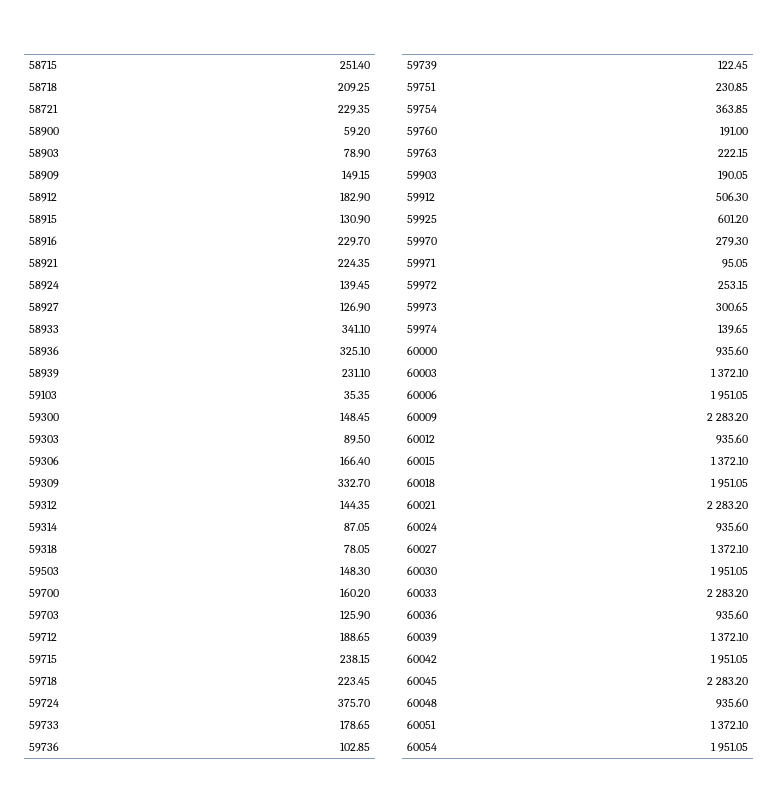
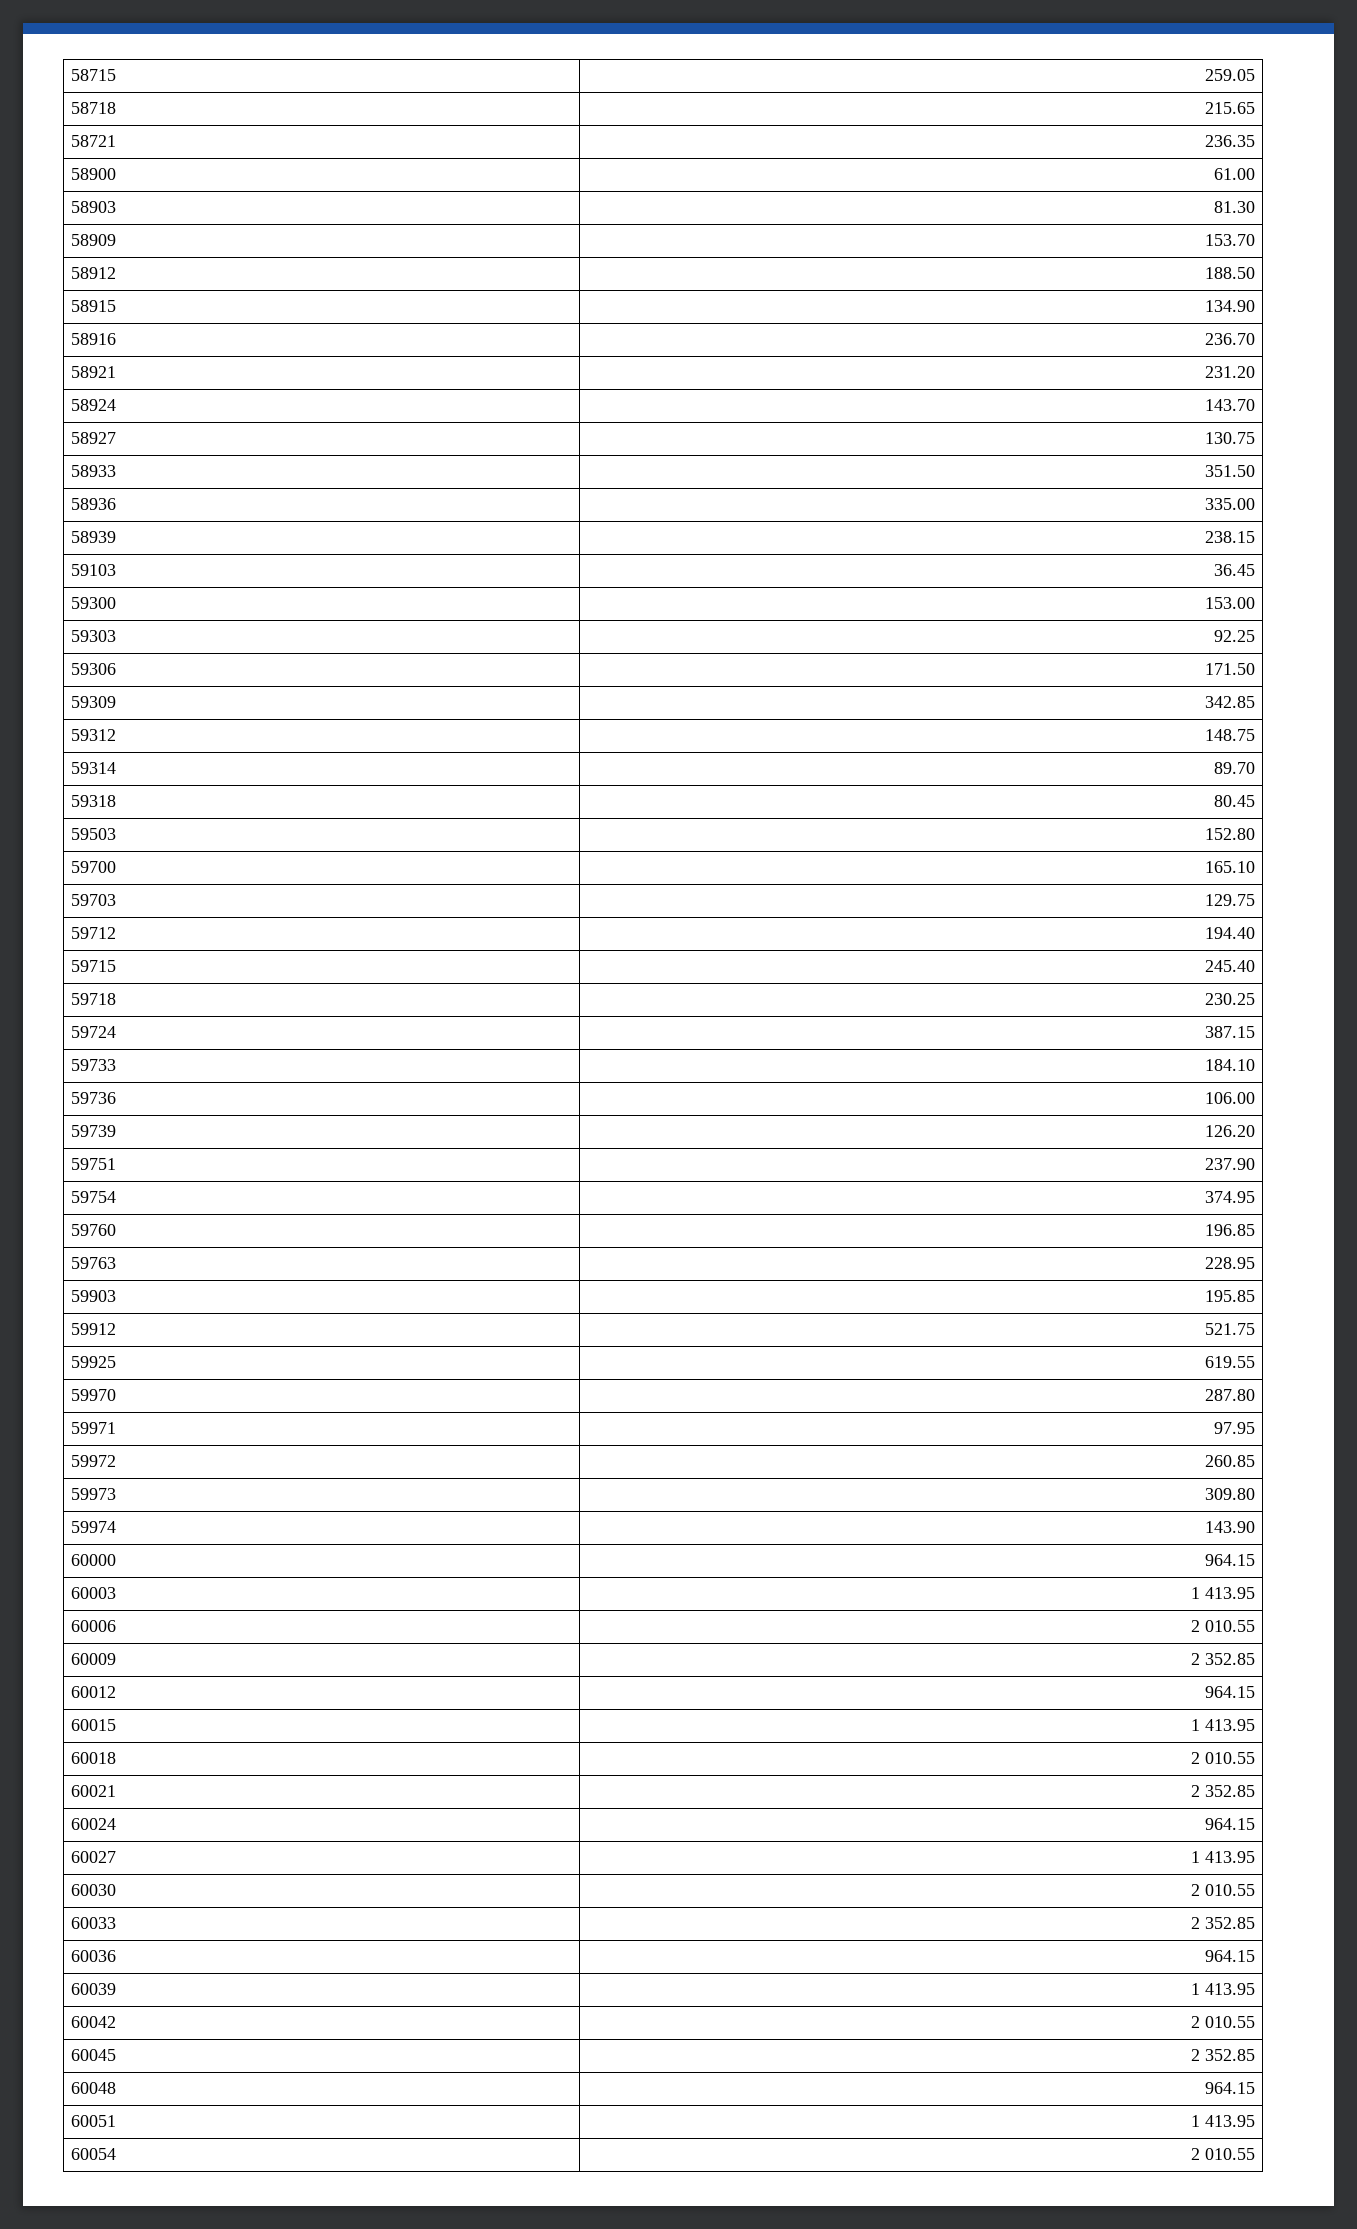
- 58715 | 251.40
+ 58715 | 259.05
- 58718 | 209.25
+ 58718 | 215.65
- 58721 | 229.35
+ 58721 | 236.35
- 58900 | 59.20
+ 58900 | 61.00
- 58903 | 78.90
+ 58903 | 81.30
- 58909 | 149.15
+ 58909 | 153.70
- 58912 | 182.90
+ 58912 | 188.50
- 58915 | 130.90
+ 58915 | 134.90
- 58916 | 229.70
+ 58916 | 236.70
- 58921 | 224.35
+ 58921 | 231.20
- 58924 | 139.45
+ 58924 | 143.70
- 58927 | 126.90
+ 58927 | 130.75
- 58933 | 341.10
+ 58933 | 351.50
- 58936 | 325.10
+ 58936 | 335.00
- 58939 | 231.10
+ 58939 | 238.15
- 59103 | 35.35
+ 59103 | 36.45
- 59300 | 148.45
+ 59300 | 153.00
- 59303 | 89.50
+ 59303 | 92.25
- 59306 | 166.40
+ 59306 | 171.50
- 59309 | 332.70
+ 59309 | 342.85
- 59312 | 144.35
+ 59312 | 148.75
- 59314 | 87.05
+ 59314 | 89.70
- 59318 | 78.05
+ 59318 | 80.45
- 59503 | 148.30
+ 59503 | 152.80
- 59700 | 160.20
+ 59700 | 165.10
- 59703 | 125.90
+ 59703 | 129.75
- 59712 | 188.65
+ 59712 | 194.40
- 59715 | 238.15
+ 59715 | 245.40
- 59718 | 223.45
+ 59718 | 230.25
- 59724 | 375.70
+ 59724 | 387.15
- 59733 | 178.65
+ 59733 | 184.10
- 59736 | 102.85
+ 59736 | 106.00
- 59739 | 122.45
+ 59739 | 126.20
- 59751 | 230.85
+ 59751 | 237.90
- 59754 | 363.85
+ 59754 | 374.95
- 59760 | 191.00
+ 59760 | 196.85
- 59763 | 222.15
+ 59763 | 228.95
- 59903 | 190.05
+ 59903 | 195.85
- 59912 | 506.30
+ 59912 | 521.75
- 59925 | 601.20
+ 59925 | 619.55
- 59970 | 279.30
+ 59970 | 287.80
- 59971 | 95.05
+ 59971 | 97.95
- 59972 | 253.15
+ 59972 | 260.85
- 59973 | 300.65
+ 59973 | 309.80
- 59974 | 139.65
+ 59974 | 143.90
- 60000 | 935.60
+ 60000 | 964.15
- 60003 | 1 372.10
+ 60003 | 1 413.95
- 60006 | 1 951.05
+ 60006 | 2 010.55
- 60009 | 2 283.20
+ 60009 | 2 352.85
- 60012 | 935.60
+ 60012 | 964.15
- 60015 | 1 372.10
+ 60015 | 1 413.95
- 60018 | 1 951.05
+ 60018 | 2 010.55
- 60021 | 2 283.20
+ 60021 | 2 352.85
- 60024 | 935.60
+ 60024 | 964.15
- 60027 | 1 372.10
+ 60027 | 1 413.95
- 60030 | 1 951.05
+ 60030 | 2 010.55
- 60033 | 2 283.20
+ 60033 | 2 352.85
- 60036 | 935.60
+ 60036 | 964.15
- 60039 | 1 372.10
+ 60039 | 1 413.95
- 60042 | 1 951.05
+ 60042 | 2 010.55
- 60045 | 2 283.20
+ 60045 | 2 352.85
- 60048 | 935.60
+ 60048 | 964.15
- 60051 | 1 372.10
+ 60051 | 1 413.95
- 60054 | 1 951.05
+ 60054 | 2 010.55

